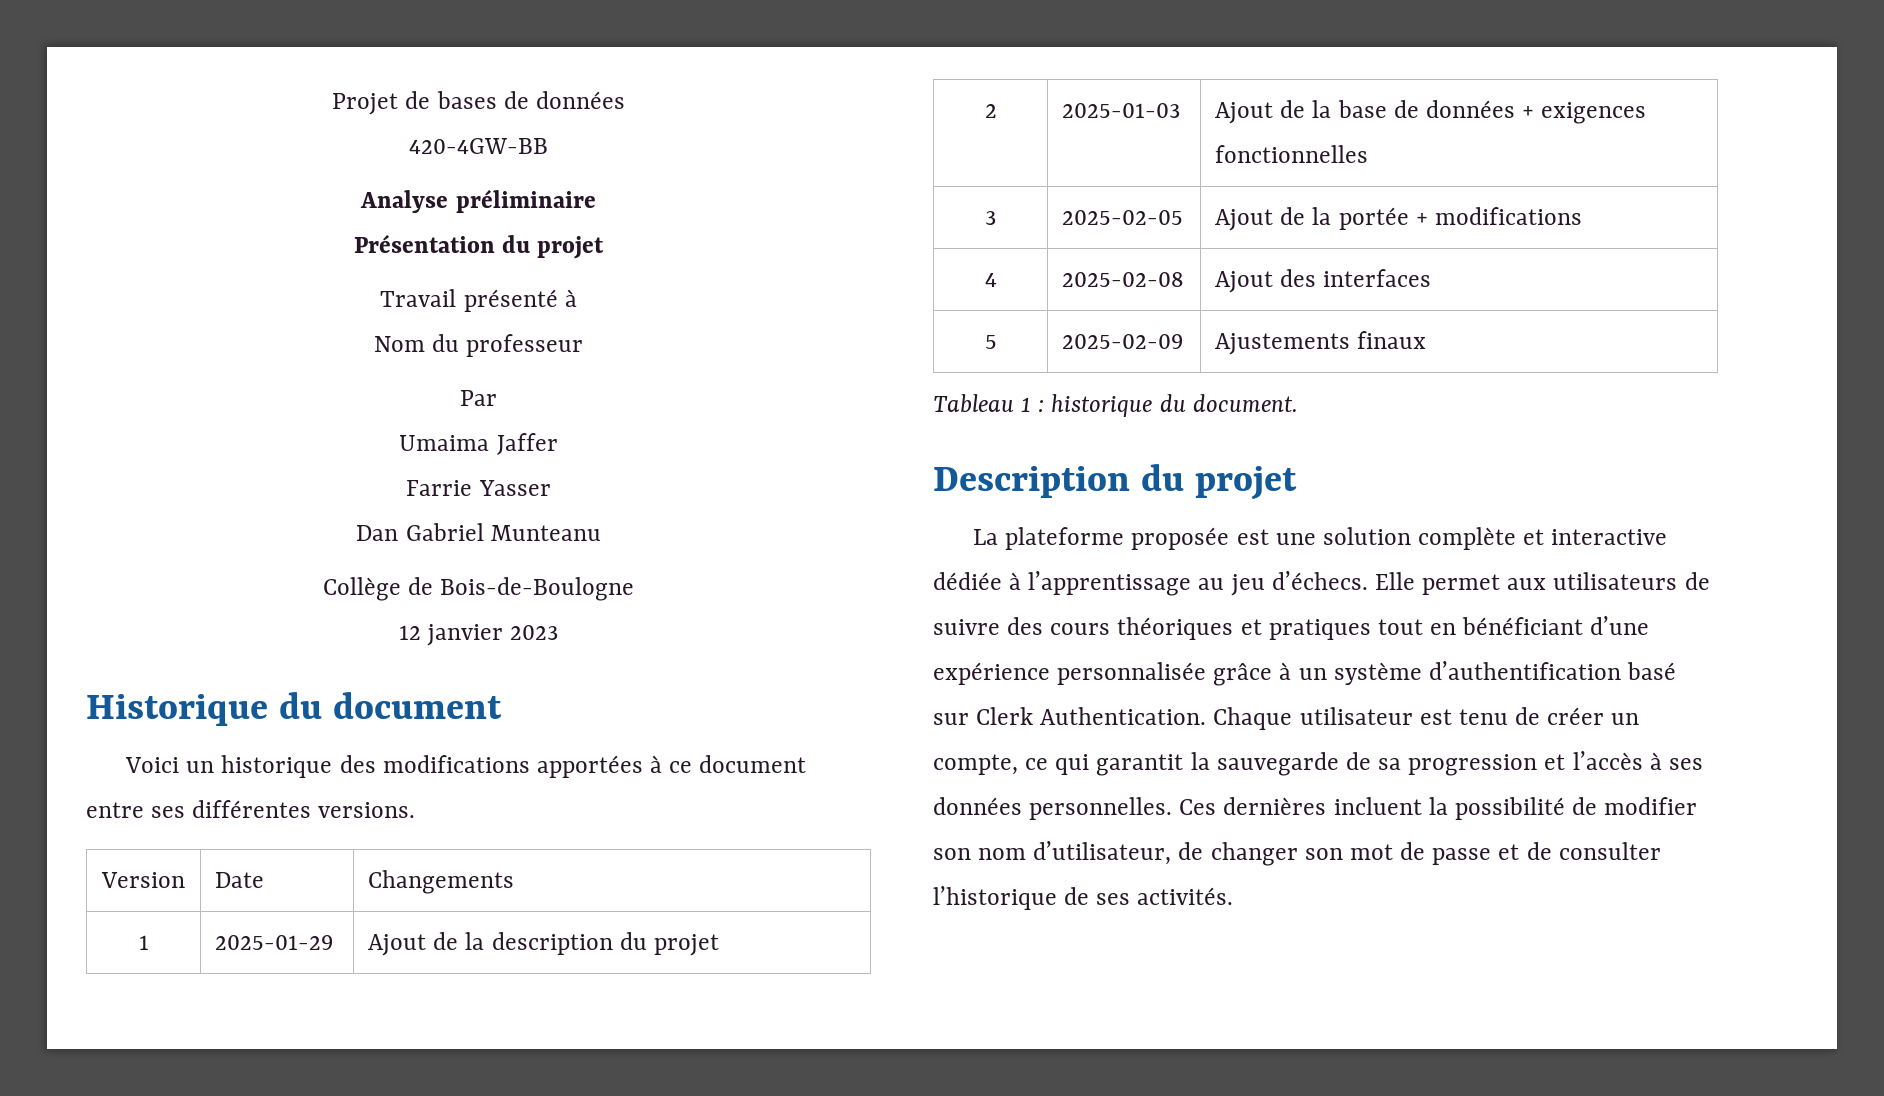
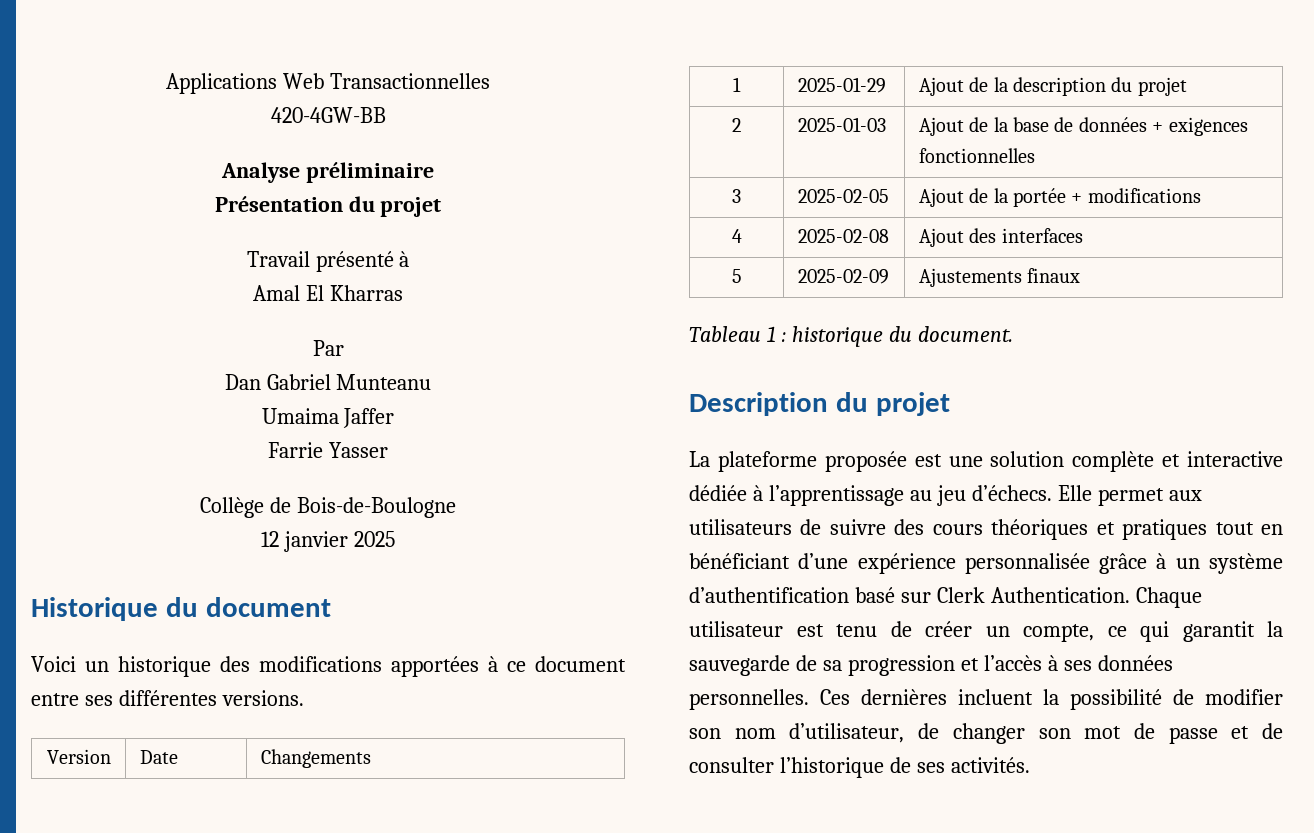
- Projet de bases de données
+ Applications Web Transactionnelles
- Nom du professeur
+ Amal El Kharras
  Par
+ Dan Gabriel Munteanu
- Dan Gabriel Munteanu
- 12 janvier 2023
+ 12 janvier 2025

